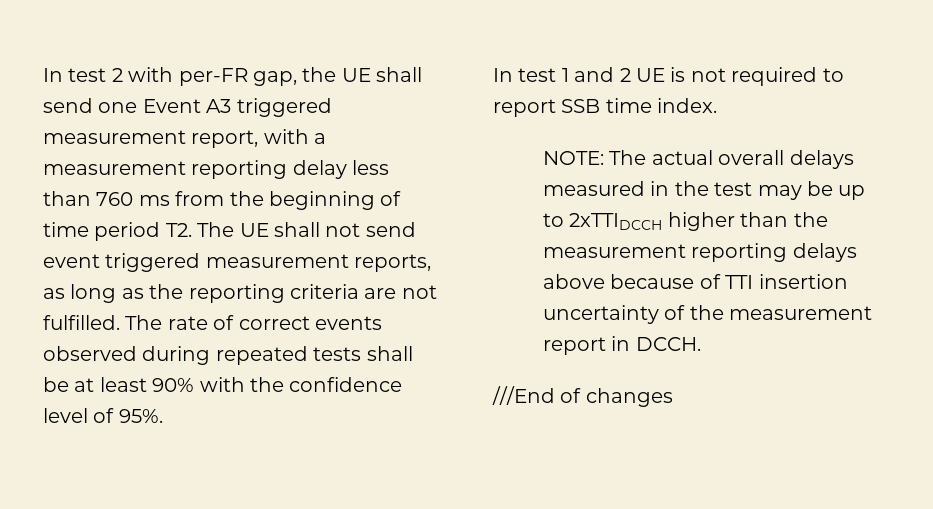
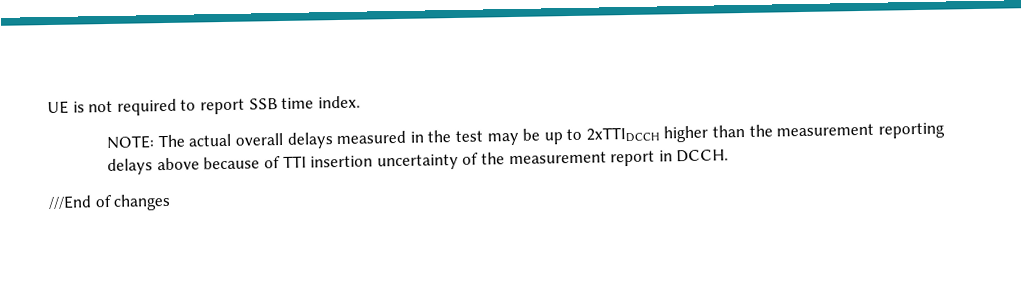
- In test 2 with per-FR gap, the UE shall send one Event A3 triggered measurement report, with a measurement reporting delay less than 760 ms from the beginning of time period T2. The UE shall not send event triggered measurement reports, as long as the reporting criteria are not fulfilled. The rate of correct events observed during repeated tests shall be at least 90% with the confidence level of 95%.
- In test 1 and 2 UE is not required to report SSB time index.
+ UE is not required to report SSB time index.

